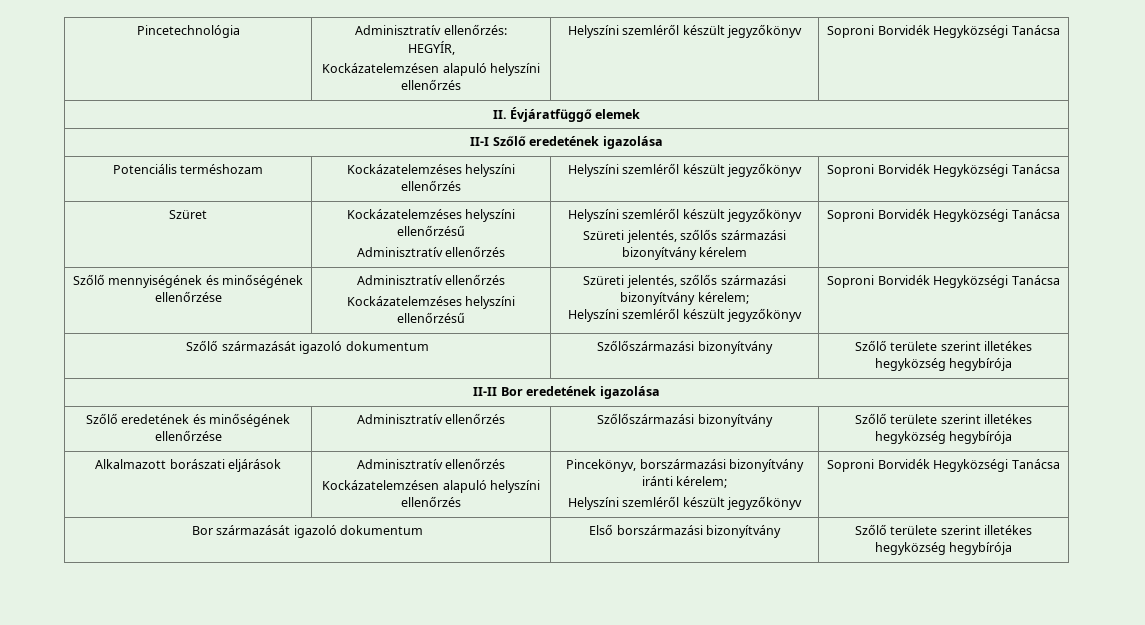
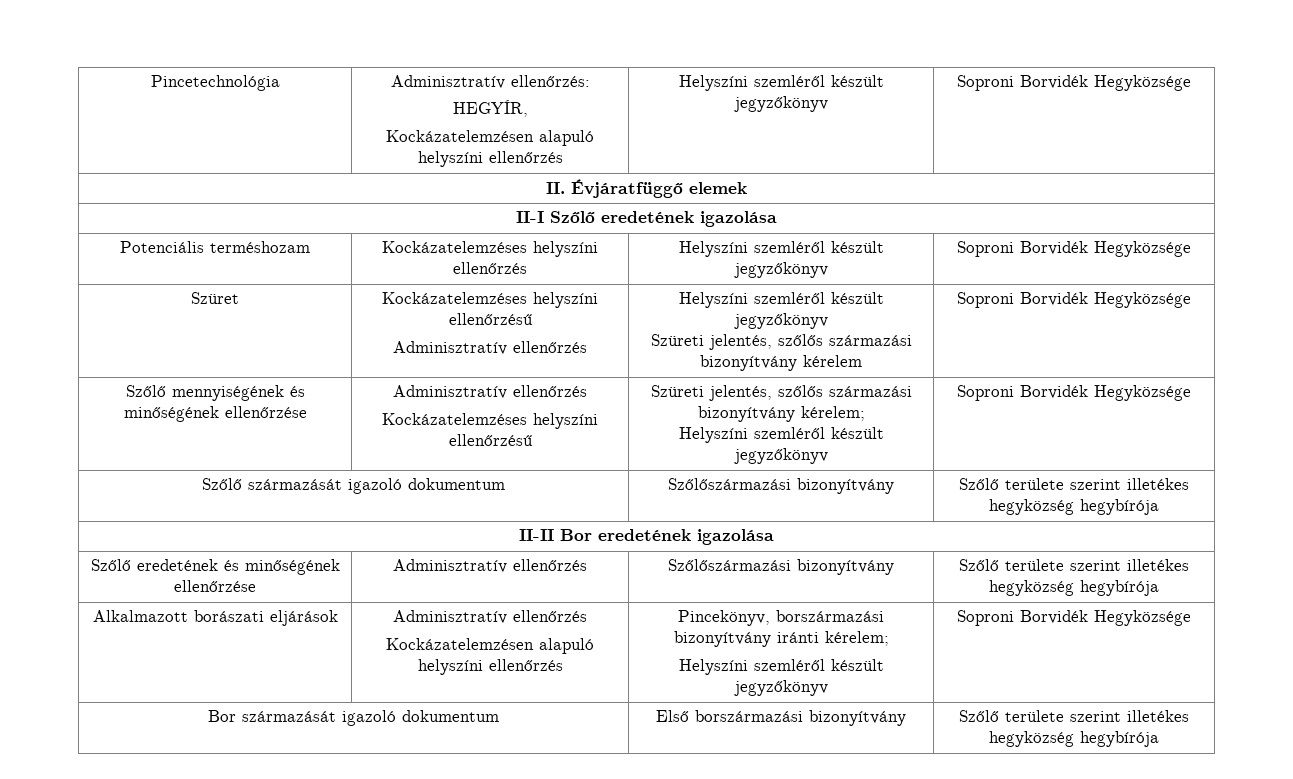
  Pincetechnológia | Adminisztratív ellenőrzés:
  HEGYÍR,
- Kockázatelemzésen alapuló helyszíni ellenőrzés | Helyszíni szemléről készült jegyzőkönyv | Soproni Borvidék Hegyközségi Tanácsa
+ Kockázatelemzésen alapuló helyszíni ellenőrzés | Helyszíni szemléről készült jegyzőkönyv | Soproni Borvidék Hegyközsége
- Potenciális terméshozam | Kockázatelemzéses helyszíni ellenőrzés | Helyszíni szemléről készült jegyzőkönyv | Soproni Borvidék Hegyközségi Tanácsa
+ Potenciális terméshozam | Kockázatelemzéses helyszíni ellenőrzés | Helyszíni szemléről készült jegyzőkönyv | Soproni Borvidék Hegyközsége
  Szüret | Kockázatelemzéses helyszíni ellenőrzésű
  Adminisztratív ellenőrzés | Helyszíni szemléről készült jegyzőkönyv
- Szüreti jelentés, szőlős származási bizonyítvány kérelem | Soproni Borvidék Hegyközségi Tanácsa
+ Szüreti jelentés, szőlős származási bizonyítvány kérelem | Soproni Borvidék Hegyközsége
  Szőlő mennyiségének és minőségének ellenőrzése | Adminisztratív ellenőrzés
  Kockázatelemzéses helyszíni ellenőrzésű | Szüreti jelentés, szőlős származási bizonyítvány kérelem;
- Helyszíni szemléről készült jegyzőkönyv | Soproni Borvidék Hegyközségi Tanácsa
+ Helyszíni szemléről készült jegyzőkönyv | Soproni Borvidék Hegyközsége
  Alkalmazott borászati eljárások | Adminisztratív ellenőrzés
  Kockázatelemzésen alapuló helyszíni ellenőrzés | Pincekönyv, borszármazási bizonyítvány iránti kérelem;
- Helyszíni szemléről készült jegyzőkönyv | Soproni Borvidék Hegyközségi Tanácsa
+ Helyszíni szemléről készült jegyzőkönyv | Soproni Borvidék Hegyközsége

